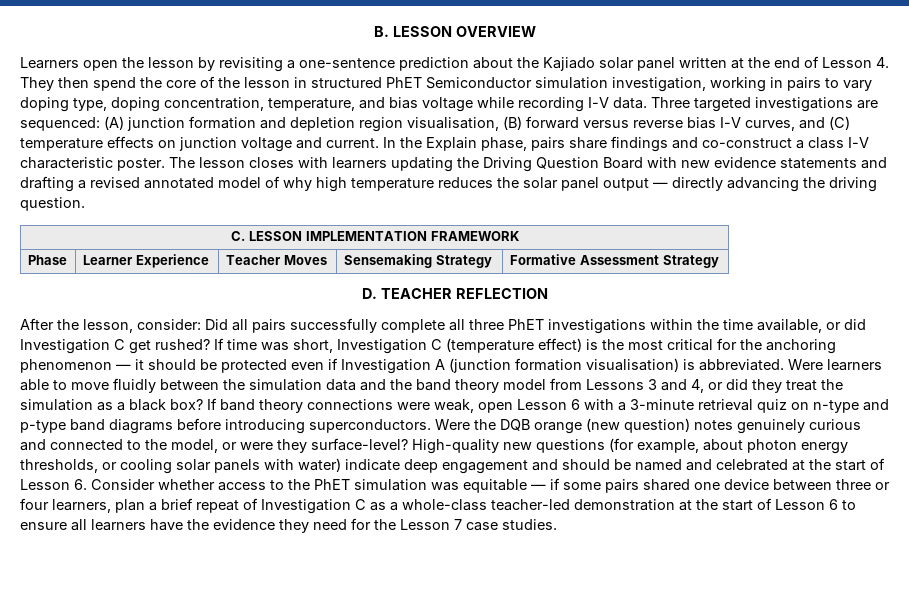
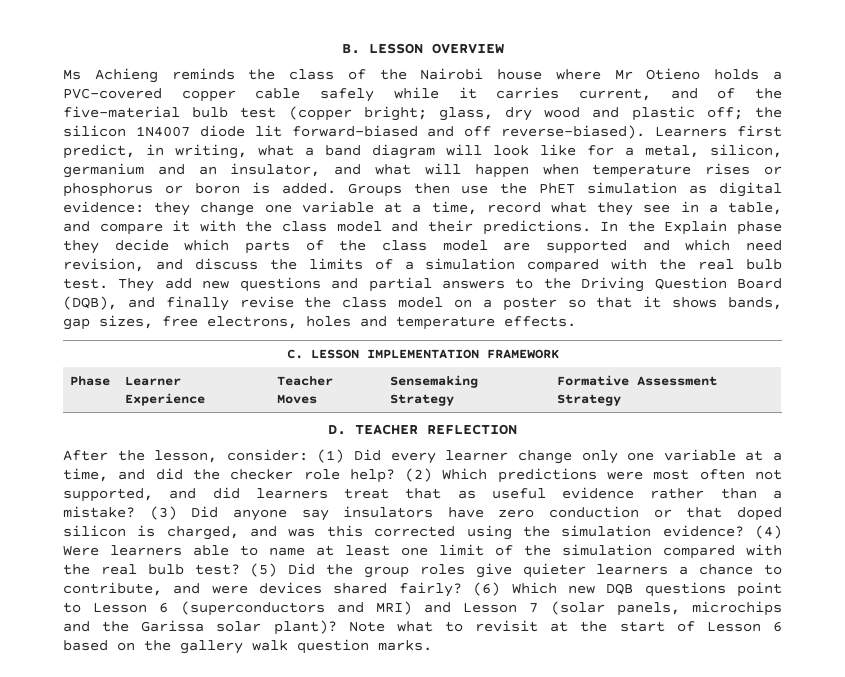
- Learners open the lesson by revisiting a one-sentence prediction about the Kajiado solar panel written at the end of Lesson 4. They then spend the core of the lesson in structured PhET Semiconductor simulation investigation, working in pairs to vary doping type, doping concentration, temperature, and bias voltage while recording I-V data. Three targeted investigations are sequenced: (A) junction formation and depletion region visualisation, (B) forward versus reverse bias I-V curves, and (C) temperature effects on junction voltage and current. In the Explain phase, pairs share findings and co-construct a class I-V characteristic poster. The lesson closes with learners updating the Driving Question Board with new evidence statements and drafting a revised annotated model of why high temperature reduces the solar panel output — directly advancing the driving question.
+ Ms Achieng reminds the class of the Nairobi house where Mr Otieno holds a PVC-covered copper cable safely while it carries current, and of the five-material bulb test (copper bright; glass, dry wood and plastic off; the silicon 1N4007 diode lit forward-biased and off reverse-biased). Learners first predict, in writing, what a band diagram will look like for a metal, silicon, germanium and an insulator, and what will happen when temperature rises or phosphorus or boron is added. Groups then use the PhET simulation as digital evidence: they change one variable at a time, record what they see in a table, and compare it with the class model and their predictions. In the Explain phase they decide which parts of the class model are supported and which need revision, and discuss the limits of a simulation compared with the real bulb test. They add new questions and partial answers to the Driving Question Board (DQB), and finally revise the class model on a poster so that it shows bands, gap sizes, free electrons, holes and temperature effects.
- After the lesson, consider: Did all pairs successfully complete all three PhET investigations within the time available, or did Investigation C get rushed? If time was short, Investigation C (temperature effect) is the most critical for the anchoring phenomenon — it should be protected even if Investigation A (junction formation visualisation) is abbreviated. Were learners able to move fluidly between the simulation data and the band theory model from Lessons 3 and 4, or did they treat the simulation as a black box? If band theory connections were weak, open Lesson 6 with a 3-minute retrieval quiz on n-type and p-type band diagrams before introducing superconductors. Were the DQB orange (new question) notes genuinely curious and connected to the model, or were they surface-level? High-quality new questions (for example, about photon energy thresholds, or cooling solar panels with water) indicate deep engagement and should be named and celebrated at the start of Lesson 6. Consider whether access to the PhET simulation was equitable — if some pairs shared one device between three or four learners, plan a brief repeat of Investigation C as a whole-class teacher-led demonstration at the start of Lesson 6 to ensure all learners have the evidence they need for the Lesson 7 case studies.
+ After the lesson, consider: (1) Did every learner change only one variable at a time, and did the checker role help? (2) Which predictions were most often not supported, and did learners treat that as useful evidence rather than a mistake? (3) Did anyone say insulators have zero conduction or that doped silicon is charged, and was this corrected using the simulation evidence? (4) Were learners able to name at least one limit of the simulation compared with the real bulb test? (5) Did the group roles give quieter learners a chance to contribute, and were devices shared fairly? (6) Which new DQB questions point to Lesson 6 (superconductors and MRI) and Lesson 7 (solar panels, microchips and the Garissa solar plant)? Note what to revisit at the start of Lesson 6 based on the gallery walk question marks.

